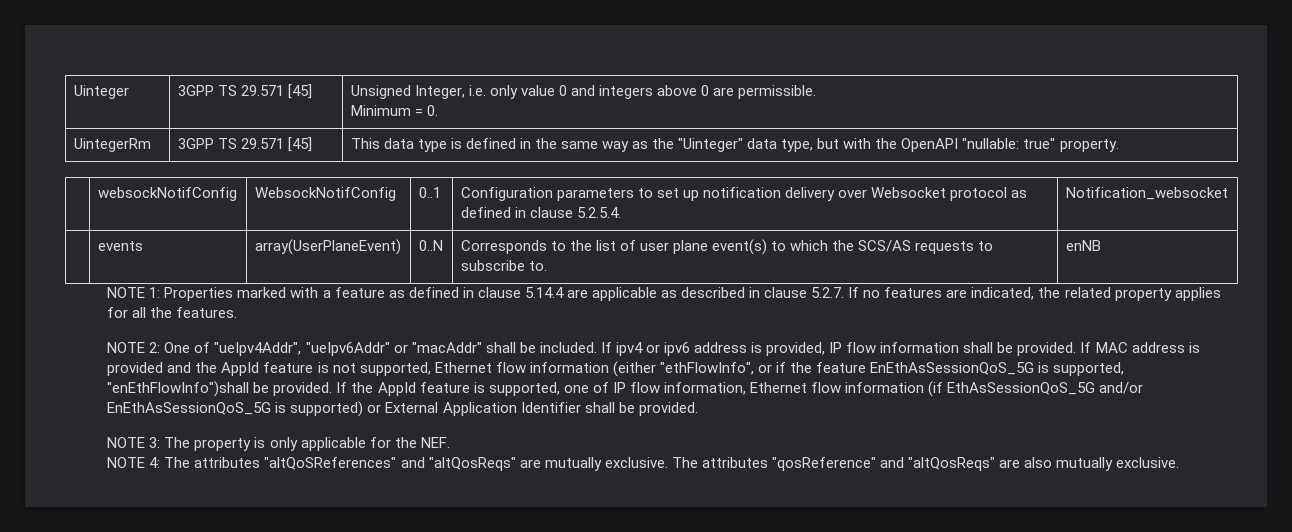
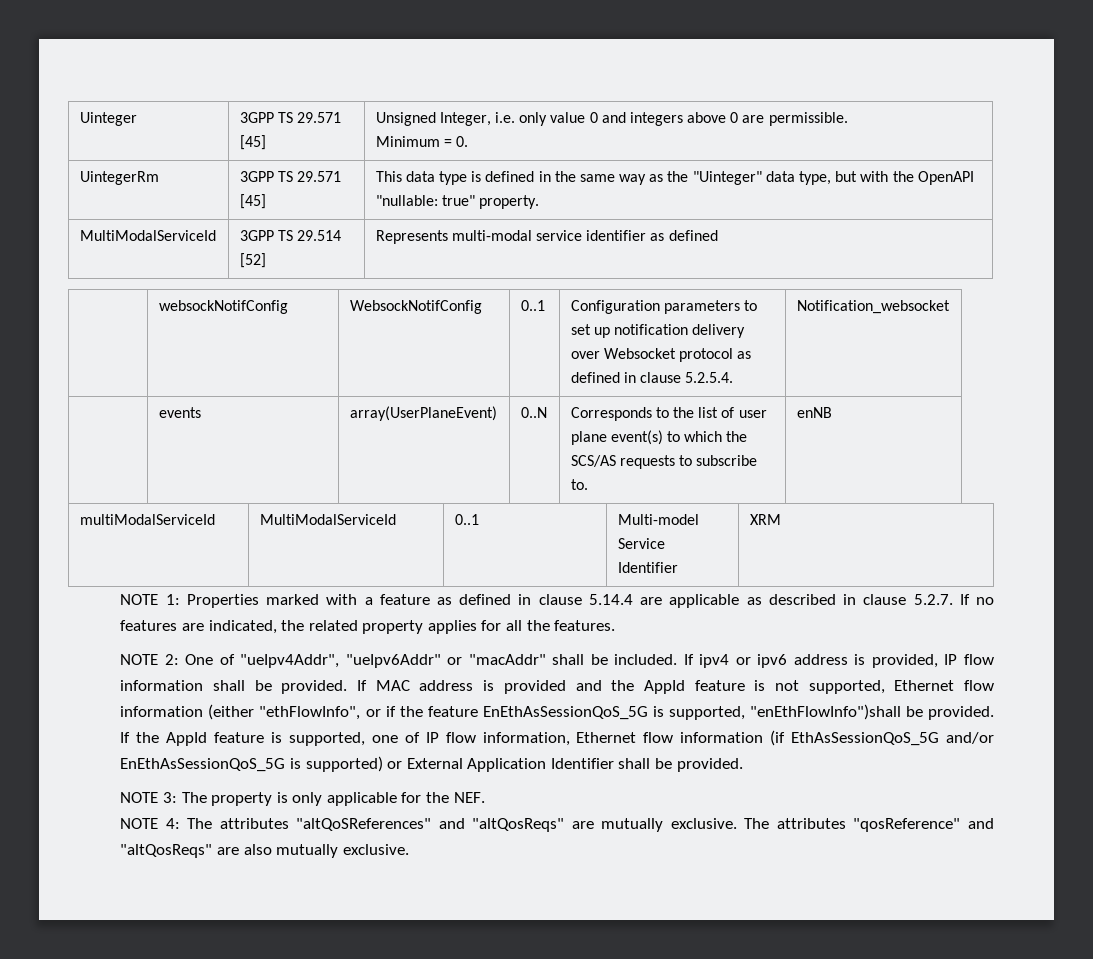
+ MultiModalServiceId | 3GPP TS 29.514 [52] | Represents multi-modal service identifier as defined
+ multiModalServiceId | MultiModalServiceId | 0..1 | Multi-model Service Identifier | XRM

